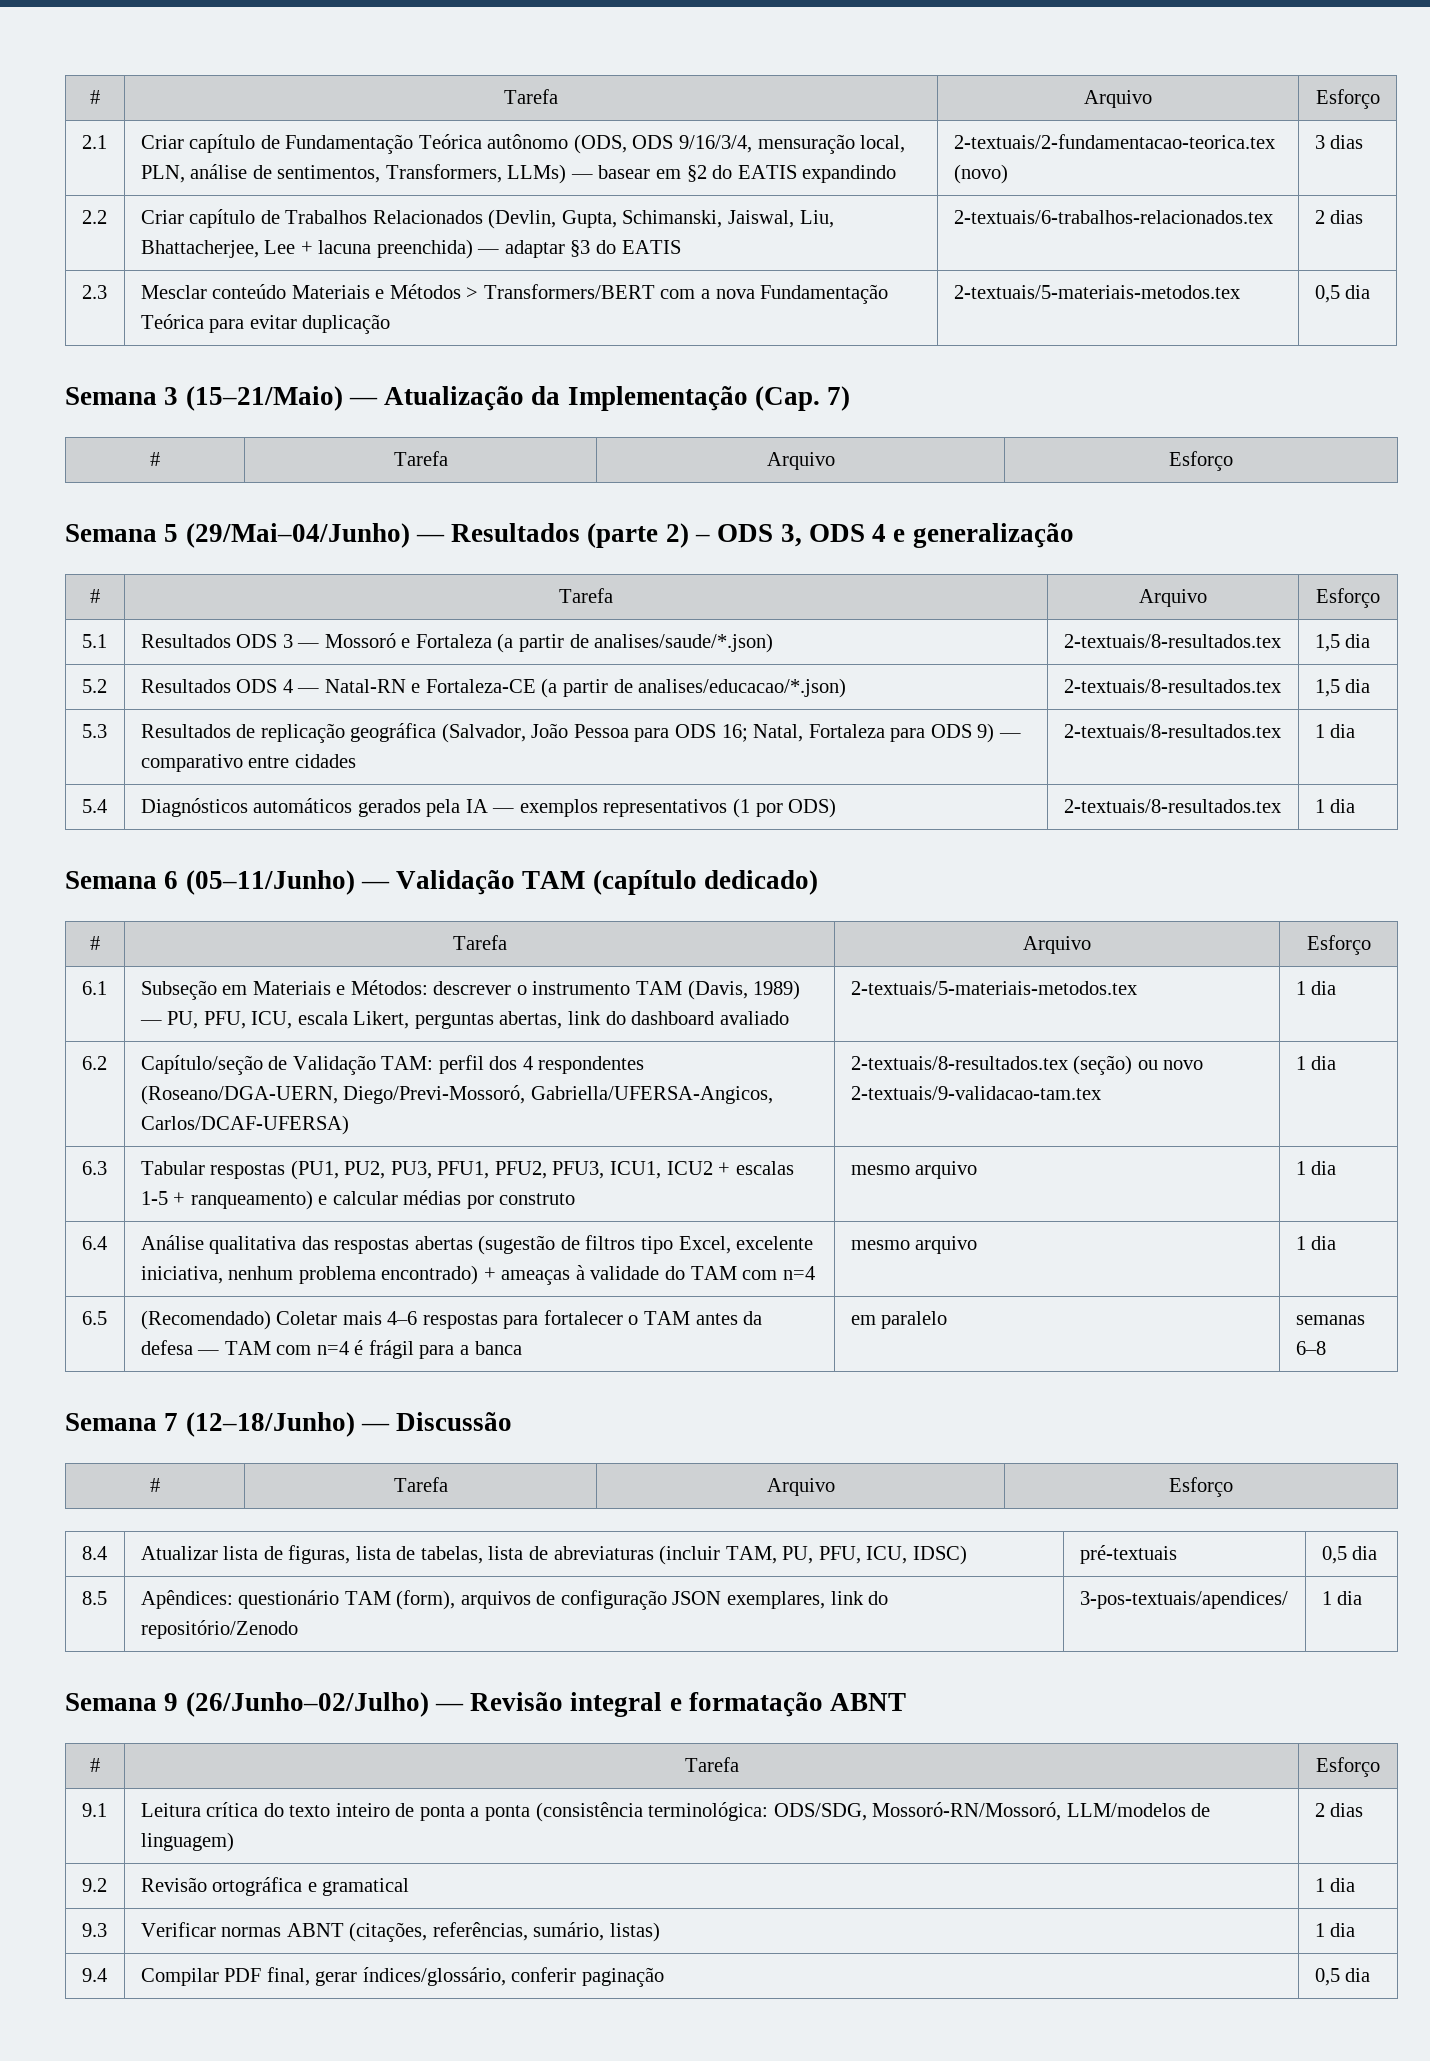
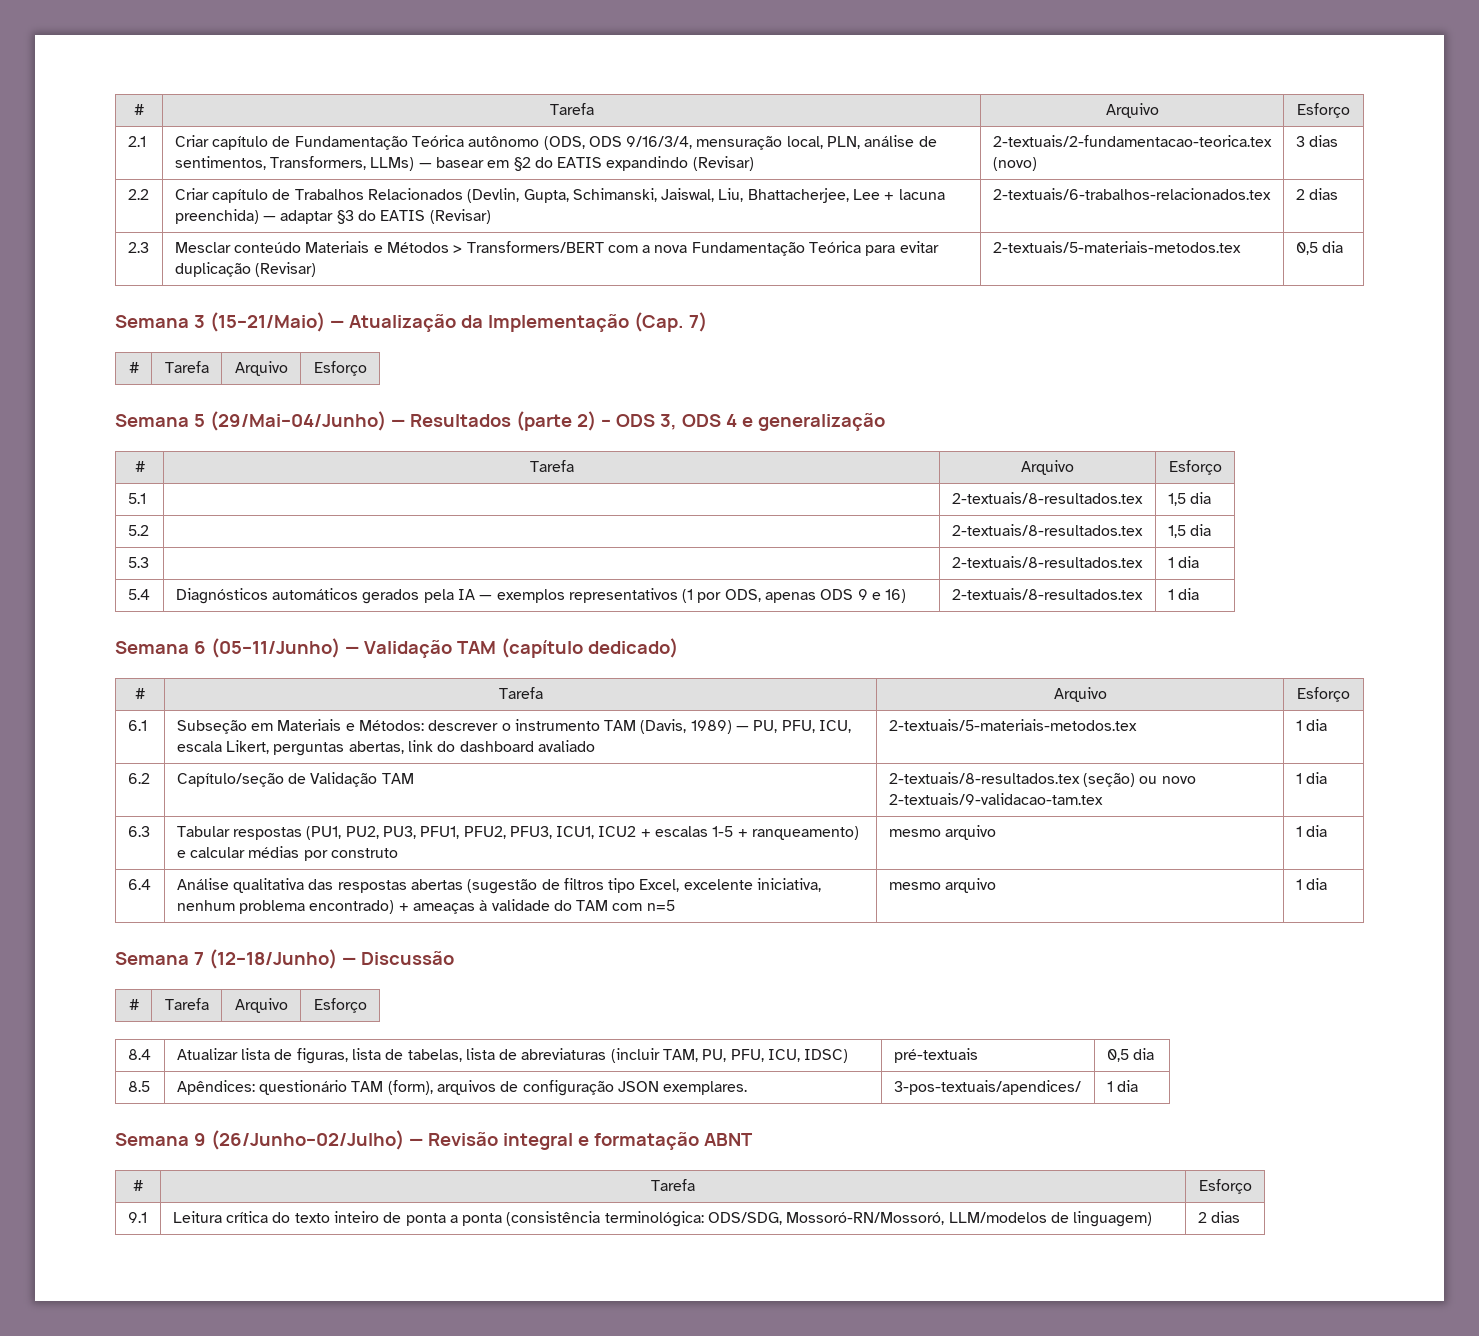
- 2.1 | Criar capítulo de Fundamentação Teórica autônomo (ODS, ODS 9/16/3/4, mensuração local, PLN, análise de sentimentos, Transformers, LLMs) — basear em §2 do EATIS expandindo | 2-textuais/2-fundamentacao-teorica.tex (novo) | 3 dias
+ 2.1 | Criar capítulo de Fundamentação Teórica autônomo (ODS, ODS 9/16/3/4, mensuração local, PLN, análise de sentimentos, Transformers, LLMs) — basear em §2 do EATIS expandindo (Revisar) | 2-textuais/2-fundamentacao-teorica.tex (novo) | 3 dias
- 2.2 | Criar capítulo de Trabalhos Relacionados (Devlin, Gupta, Schimanski, Jaiswal, Liu, Bhattacherjee, Lee + lacuna preenchida) — adaptar §3 do EATIS | 2-textuais/6-trabalhos-relacionados.tex | 2 dias
+ 2.2 | Criar capítulo de Trabalhos Relacionados (Devlin, Gupta, Schimanski, Jaiswal, Liu, Bhattacherjee, Lee + lacuna preenchida) — adaptar §3 do EATIS (Revisar) | 2-textuais/6-trabalhos-relacionados.tex | 2 dias
- 2.3 | Mesclar conteúdo Materiais e Métodos > Transformers/BERT com a nova Fundamentação Teórica para evitar duplicação | 2-textuais/5-materiais-metodos.tex | 0,5 dia
+ 2.3 | Mesclar conteúdo Materiais e Métodos > Transformers/BERT com a nova Fundamentação Teórica para evitar duplicação (Revisar) | 2-textuais/5-materiais-metodos.tex | 0,5 dia
- 5.1 | Resultados ODS 3 — Mossoró e Fortaleza (a partir de analises/saude/*.json) | 2-textuais/8-resultados.tex | 1,5 dia
- 5.2 | Resultados ODS 4 — Natal-RN e Fortaleza-CE (a partir de analises/educacao/*.json) | 2-textuais/8-resultados.tex | 1,5 dia
- 5.3 | Resultados de replicação geográfica (Salvador, João Pessoa para ODS 16; Natal, Fortaleza para ODS 9) — comparativo entre cidades | 2-textuais/8-resultados.tex | 1 dia
+ 5.1 | | 2-textuais/8-resultados.tex | 1,5 dia
+ 5.2 | | 2-textuais/8-resultados.tex | 1,5 dia
+ 5.3 | | 2-textuais/8-resultados.tex | 1 dia
- 5.4 | Diagnósticos automáticos gerados pela IA — exemplos representativos (1 por ODS) | 2-textuais/8-resultados.tex | 1 dia
+ 5.4 | Diagnósticos automáticos gerados pela IA — exemplos representativos (1 por ODS, apenas ODS 9 e 16) | 2-textuais/8-resultados.tex | 1 dia
- 6.2 | Capítulo/seção de Validação TAM: perfil dos 4 respondentes (Roseano/DGA-UERN, Diego/Previ-Mossoró, Gabriella/UFERSA-Angicos, Carlos/DCAF-UFERSA) | 2-textuais/8-resultados.tex (seção) ou novo 2-textuais/9-validacao-tam.tex | 1 dia
+ 6.2 | Capítulo/seção de Validação TAM | 2-textuais/8-resultados.tex (seção) ou novo 2-textuais/9-validacao-tam.tex | 1 dia
- 6.4 | Análise qualitativa das respostas abertas (sugestão de filtros tipo Excel, excelente iniciativa, nenhum problema encontrado) + ameaças à validade do TAM com n=4 | mesmo arquivo | 1 dia
- 6.5 | (Recomendado) Coletar mais 4–6 respostas para fortalecer o TAM antes da defesa — TAM com n=4 é frágil para a banca | em paralelo | semanas 6–8
+ 6.4 | Análise qualitativa das respostas abertas (sugestão de filtros tipo Excel, excelente iniciativa, nenhum problema encontrado) + ameaças à validade do TAM com n=5 | mesmo arquivo | 1 dia
- 8.5 | Apêndices: questionário TAM (form), arquivos de configuração JSON exemplares, link do repositório/Zenodo | 3-pos-textuais/apendices/ | 1 dia
+ 8.5 | Apêndices: questionário TAM (form), arquivos de configuração JSON exemplares. | 3-pos-textuais/apendices/ | 1 dia
- 9.2 | Revisão ortográfica e gramatical | 1 dia
- 9.3 | Verificar normas ABNT (citações, referências, sumário, listas) | 1 dia
- 9.4 | Compilar PDF final, gerar índices/glossário, conferir paginação | 0,5 dia

